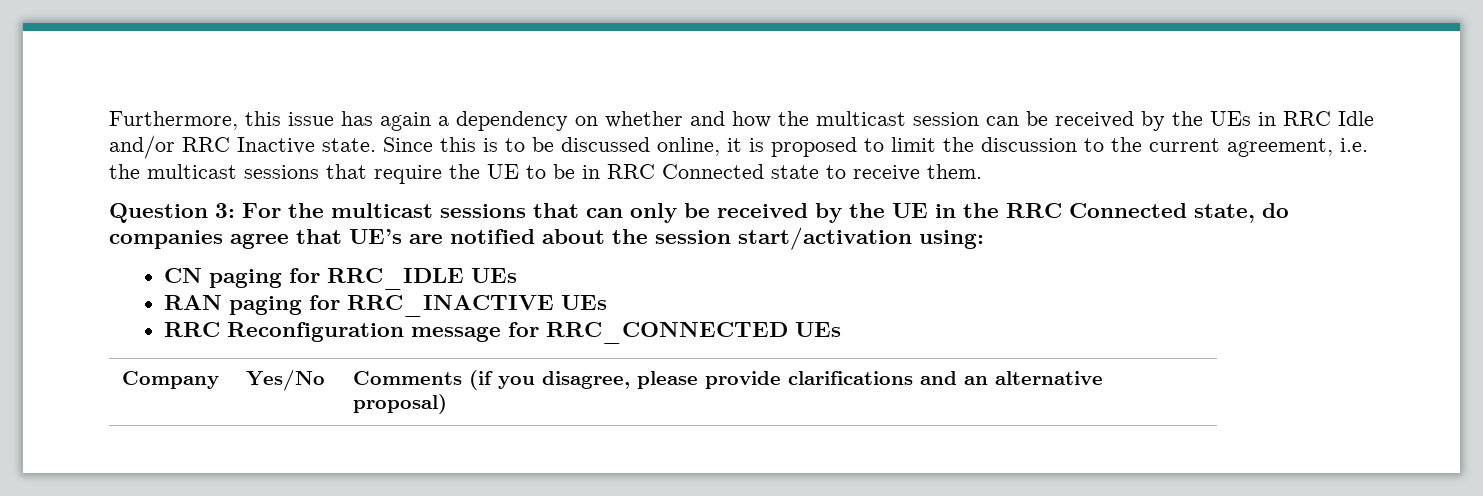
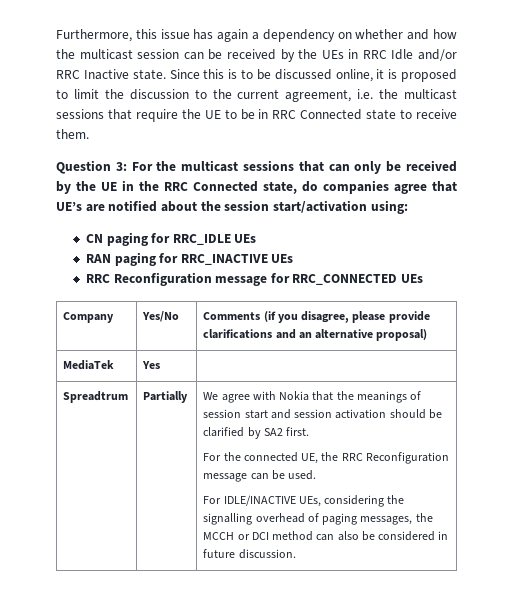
+ MediaTek | Yes |
+ Spreadtrum | Partially | We agree with Nokia that the meanings of session start and session activation should be clarified by SA2 first.
+ For the connected UE, the RRC Reconfiguration message can be used.
+ For IDLE/INACTIVE UEs, considering the signalling overhead of paging messages, the MCCH or DCI method can also be considered in future discussion.

